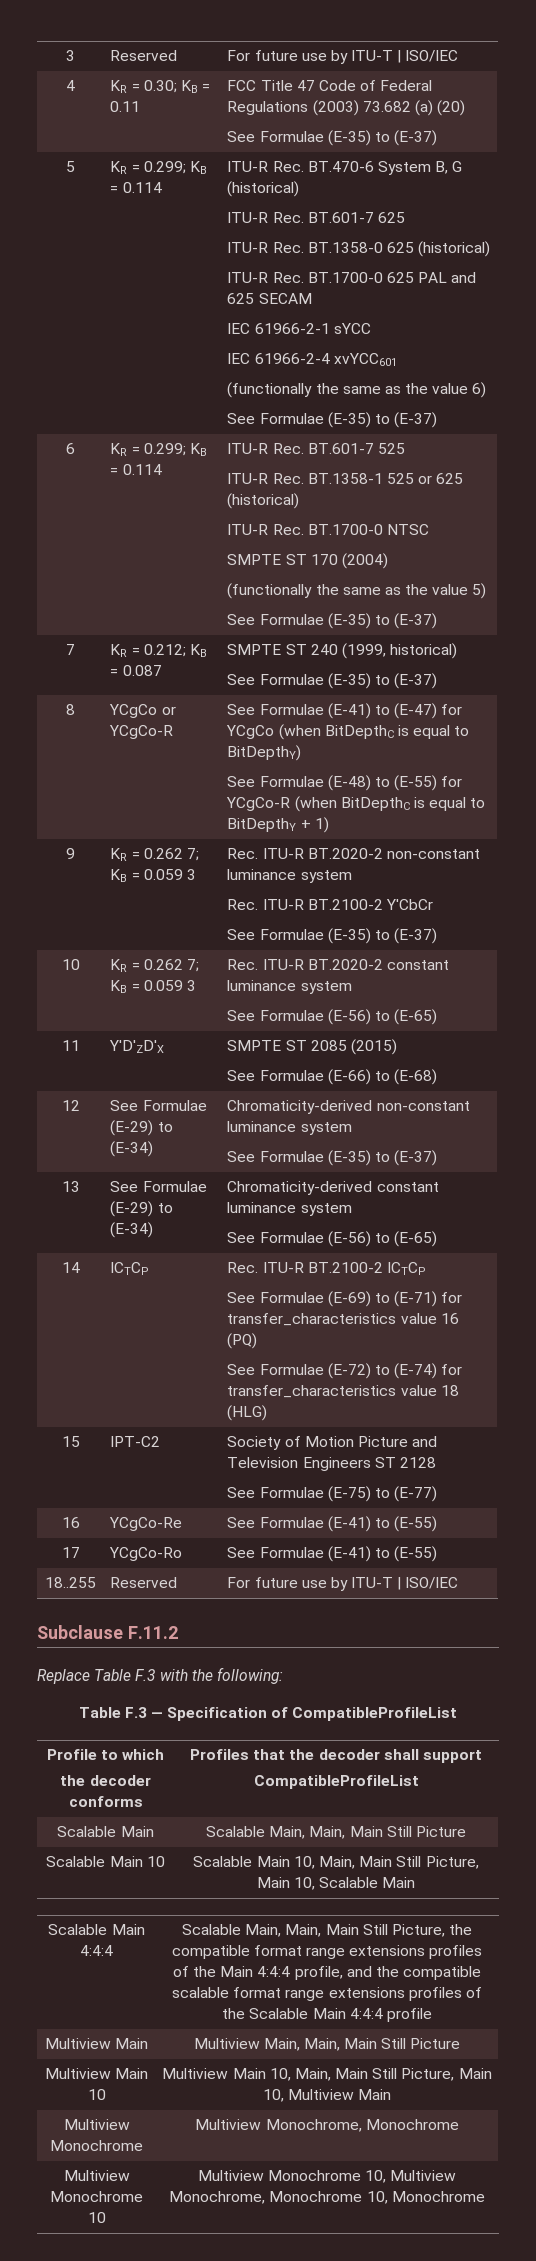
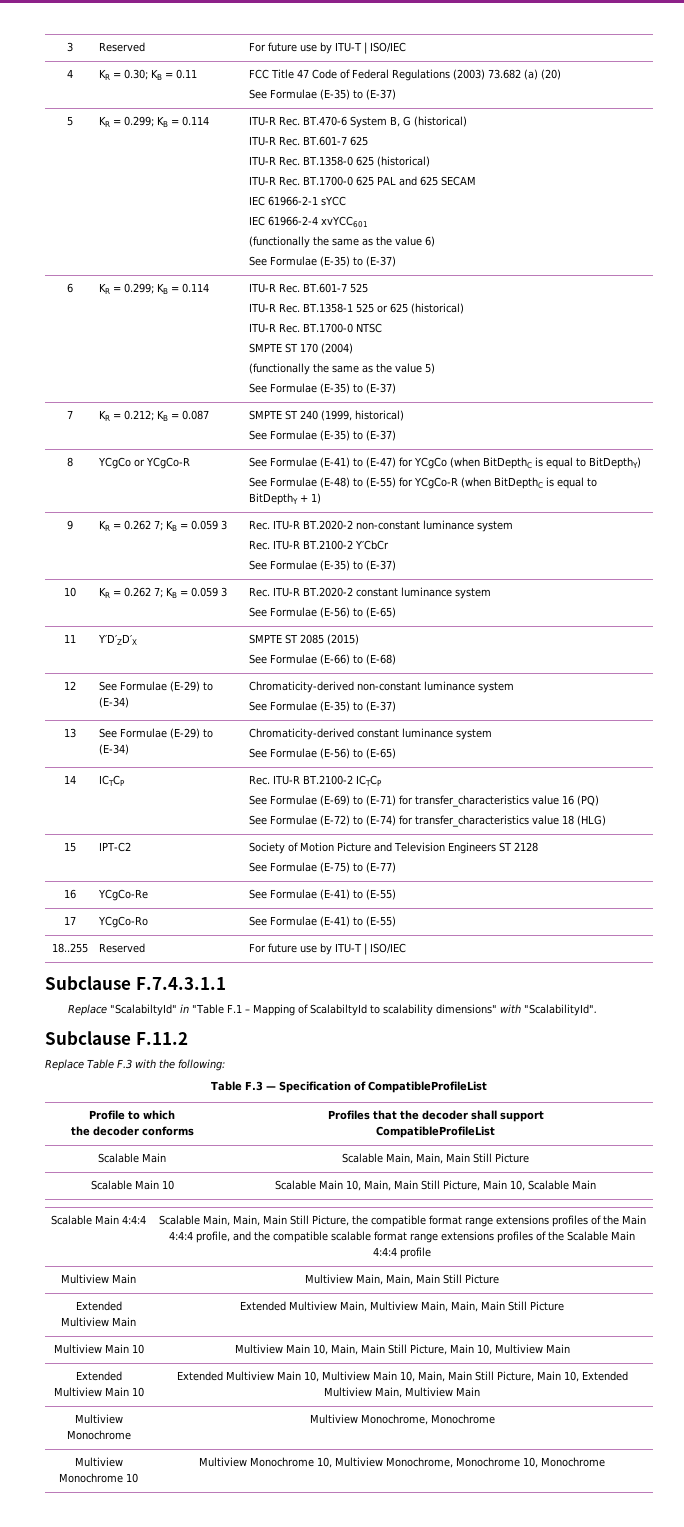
+ Subclause F.7.4.3.1.1
+ Replace "ScalabiltyId" in "Table F.1 – Mapping of ScalabiltyId to scalability dimensions" with "ScalabilityId".
+ Extended Multiview Main | Extended Multiview Main, Multiview Main, Main, Main Still Picture
+ Extended Multiview Main 10 | Extended Multiview Main 10, Multiview Main 10, Main, Main Still Picture, Main 10, Extended Multiview Main, Multiview Main

